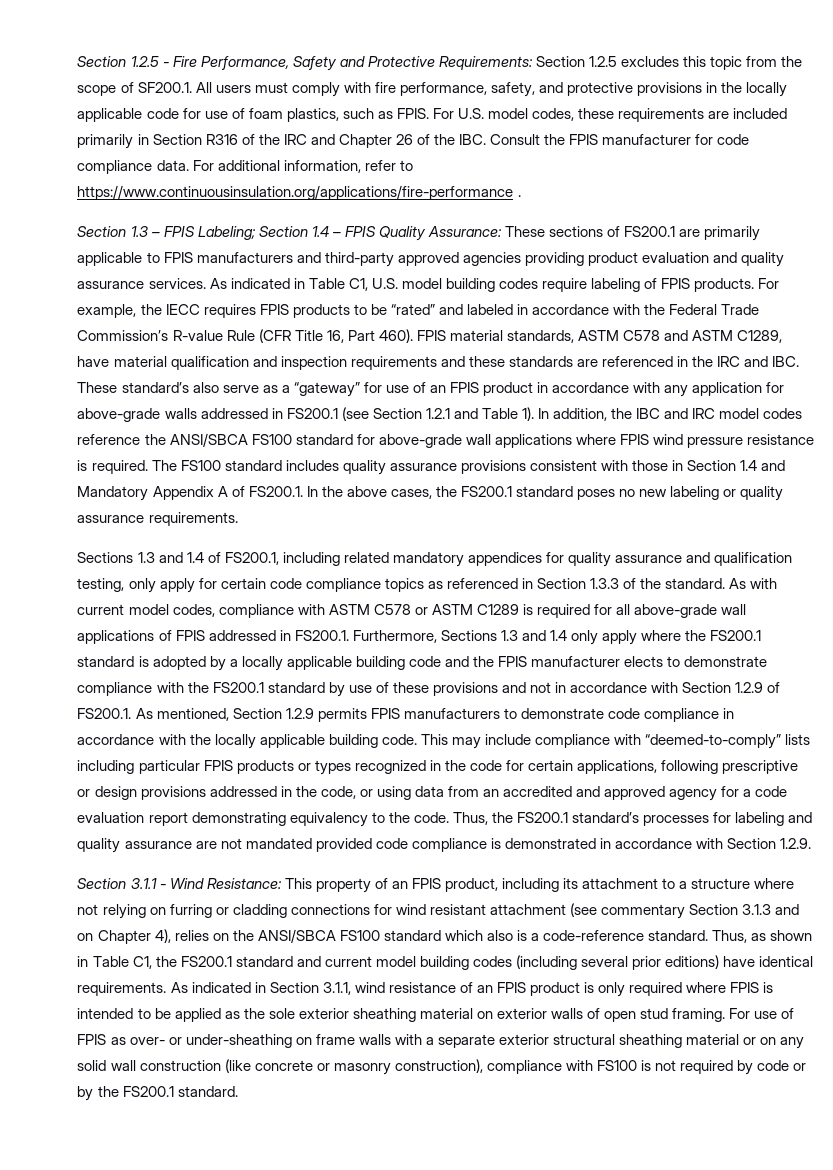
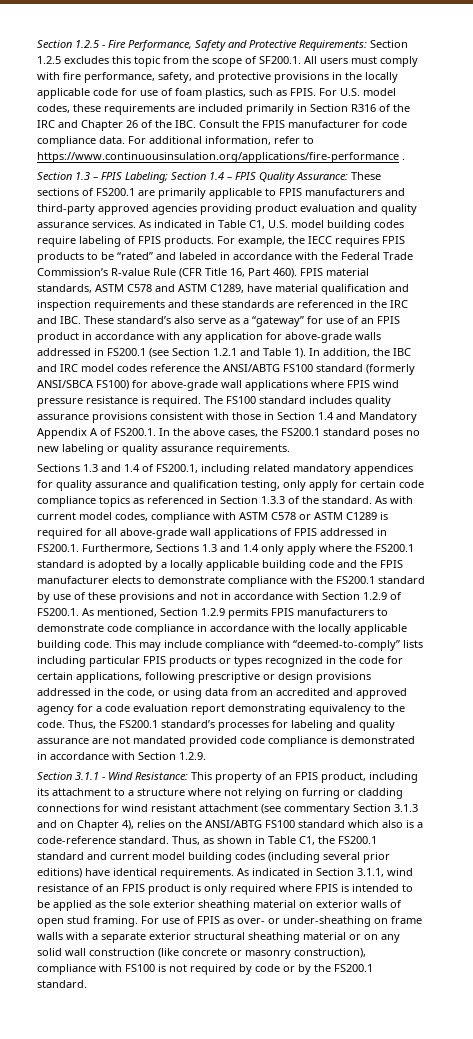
- In addition, the IBC and IRC model codes reference the ANSI/SBCA FS100 standard for above-grade wall applications where FPIS wind pressure resistance is required.
+ In addition, the IBC and IRC model codes reference the ANSI/ABTG FS100 standard (formerly ANSI/SBCA FS100) for above-grade wall applications where FPIS wind pressure resistance is required.
- Section 3.1.1 - Wind Resistance: This property of an FPIS product, including its attachment to a structure where not relying on furring or cladding connections for wind resistant attachment (see commentary Section 3.1.3 and on Chapter 4), relies on the ANSI/SBCA FS100 standard which also is a code-reference standard.
+ Section 3.1.1 - Wind Resistance: This property of an FPIS product, including its attachment to a structure where not relying on furring or cladding connections for wind resistant attachment (see commentary Section 3.1.3 and on Chapter 4), relies on the ANSI/ABTG FS100 standard which also is a code-reference standard.

